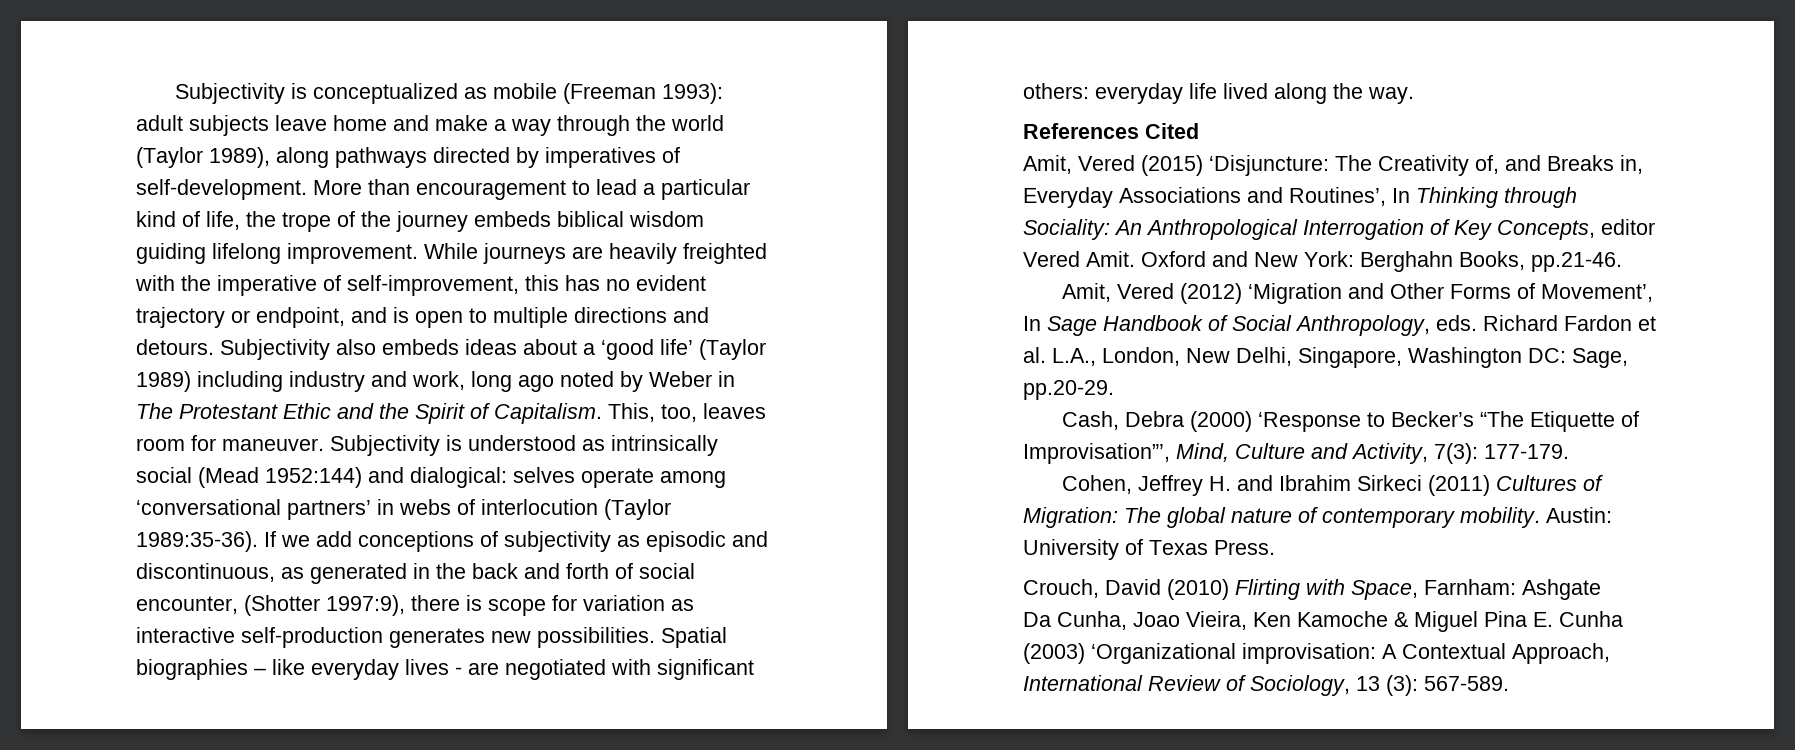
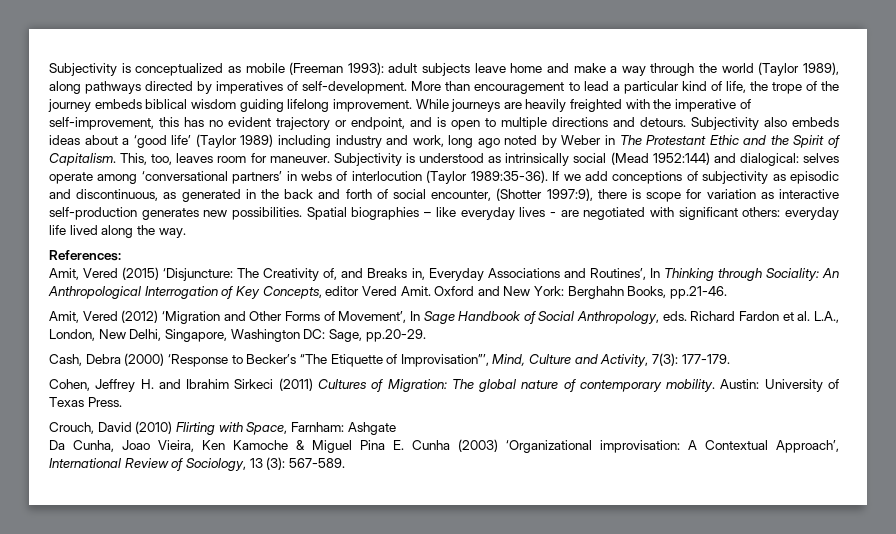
- References Cited
+ References:
- Da Cunha, Joao Vieira, Ken Kamoche & Miguel Pina E. Cunha (2003) ‘Organizational improvisation: A Contextual Approach, International Review of Sociology, 13 (3): 567-589.
+ Da Cunha, Joao Vieira, Ken Kamoche & Miguel Pina E. Cunha (2003) ‘Organizational improvisation: A Contextual Approach’, International Review of Sociology, 13 (3): 567-589.

